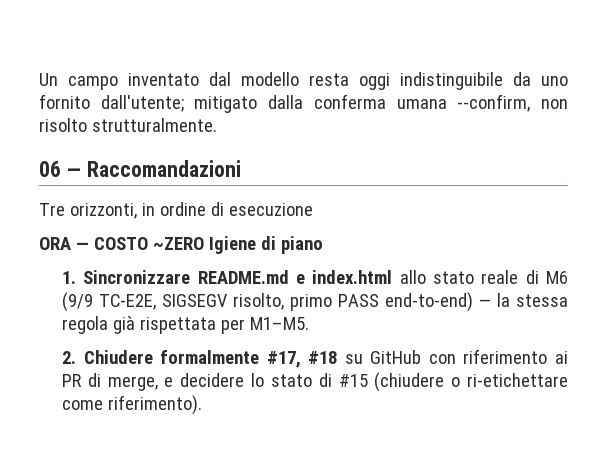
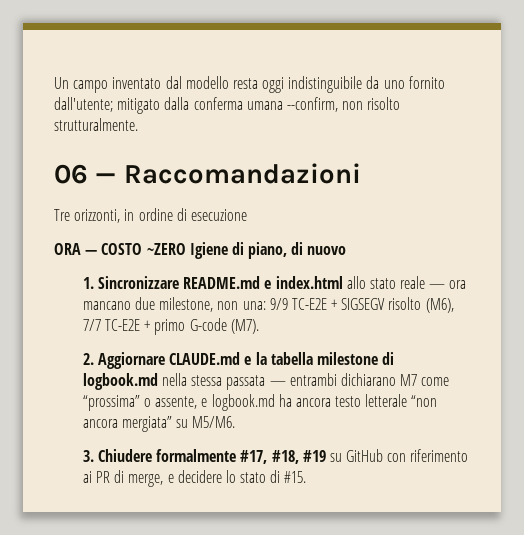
- ORA — COSTO ~ZERO Igiene di piano
+ ORA — COSTO ~ZERO Igiene di piano, di nuovo
- 1. Sincronizzare README.md e index.html allo stato reale di M6 (9/9 TC-E2E, SIGSEGV risolto, primo PASS end-to-end) — la stessa regola già rispettata per M1–M5.
- 2. Chiudere formalmente #17, #18 su GitHub con riferimento ai PR di merge, e decidere lo stato di #15 (chiudere o ri-etichettare come riferimento).
+ 1. Sincronizzare README.md e index.html allo stato reale — ora mancano due milestone, non una: 9/9 TC-E2E + SIGSEGV risolto (M6), 7/7 TC-E2E + primo G-code (M7).
+ 2. Aggiornare CLAUDE.md e la tabella milestone di logbook.md nella stessa passata — entrambi dichiarano M7 come “prossima” o assente, e logbook.md ha ancora testo letterale “non ancora mergiata” su M5/M6.
+ 3. Chiudere formalmente #17, #18, #19 su GitHub con riferimento ai PR di merge, e decidere lo stato di #15.

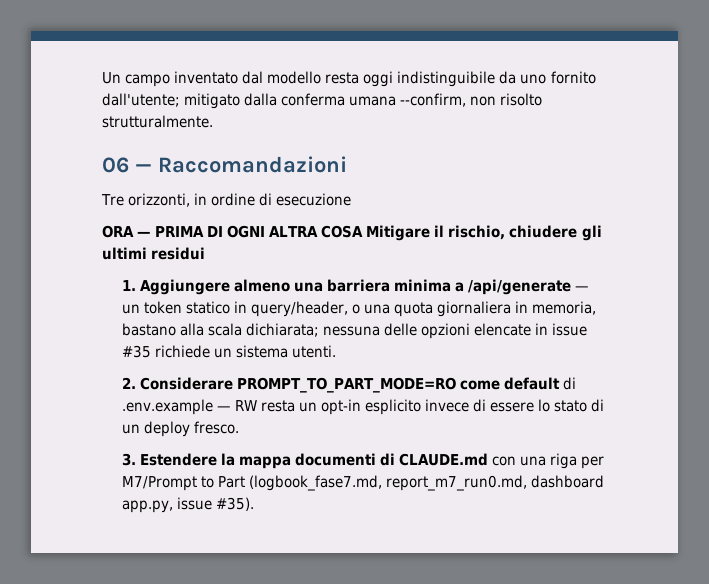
- ORA — COSTO ~ZERO Igiene di piano, di nuovo
- 1. Sincronizzare README.md e index.html allo stato reale — ora mancano due milestone, non una: 9/9 TC-E2E + SIGSEGV risolto (M6), 7/7 TC-E2E + primo G-code (M7).
- 2. Aggiornare CLAUDE.md e la tabella milestone di logbook.md nella stessa passata — entrambi dichiarano M7 come “prossima” o assente, e logbook.md ha ancora testo letterale “non ancora mergiata” su M5/M6.
- 3. Chiudere formalmente #17, #18, #19 su GitHub con riferimento ai PR di merge, e decidere lo stato di #15.
+ ORA — PRIMA DI OGNI ALTRA COSA Mitigare il rischio, chiudere gli ultimi residui
+ 1. Aggiungere almeno una barriera minima a /api/generate — un token statico in query/header, o una quota giornaliera in memoria, bastano alla scala dichiarata; nessuna delle opzioni elencate in issue #35 richiede un sistema utenti.
+ 2. Considerare PROMPT_TO_PART_MODE=RO come default di .env.example — RW resta un opt-in esplicito invece di essere lo stato di un deploy fresco.
+ 3. Estendere la mappa documenti di CLAUDE.md con una riga per M7/Prompt to Part (logbook_fase7.md, report_m7_run0.md, dashboard app.py, issue #35).

